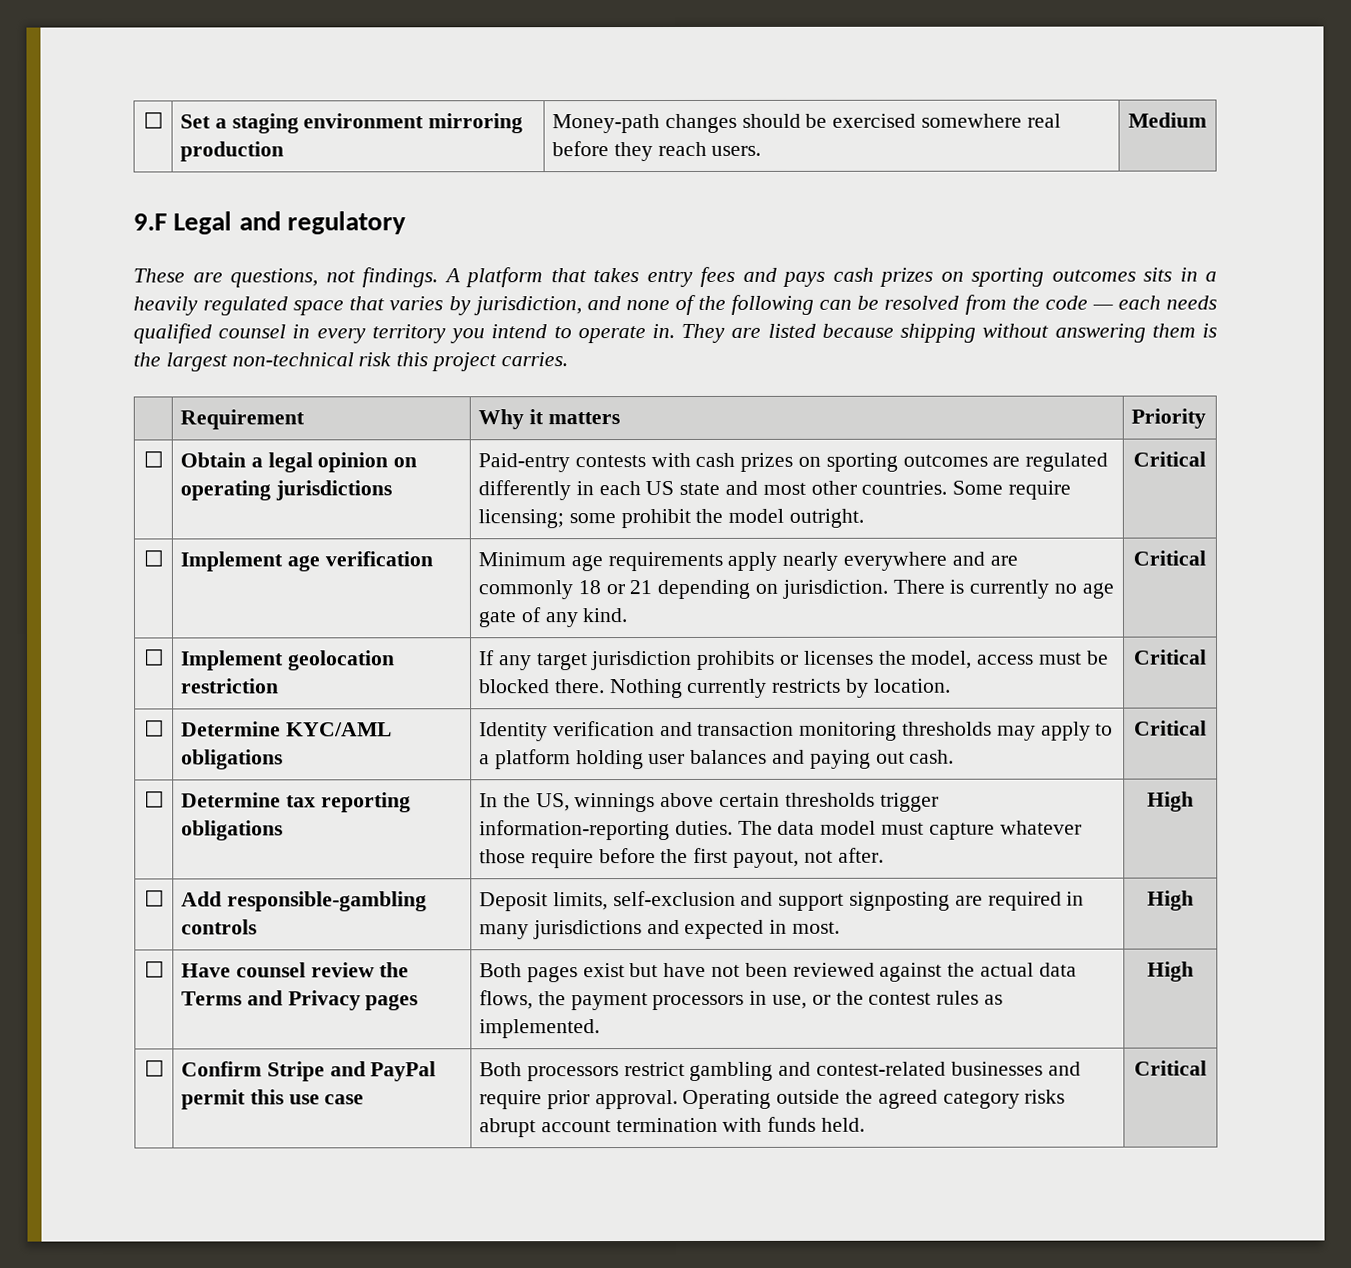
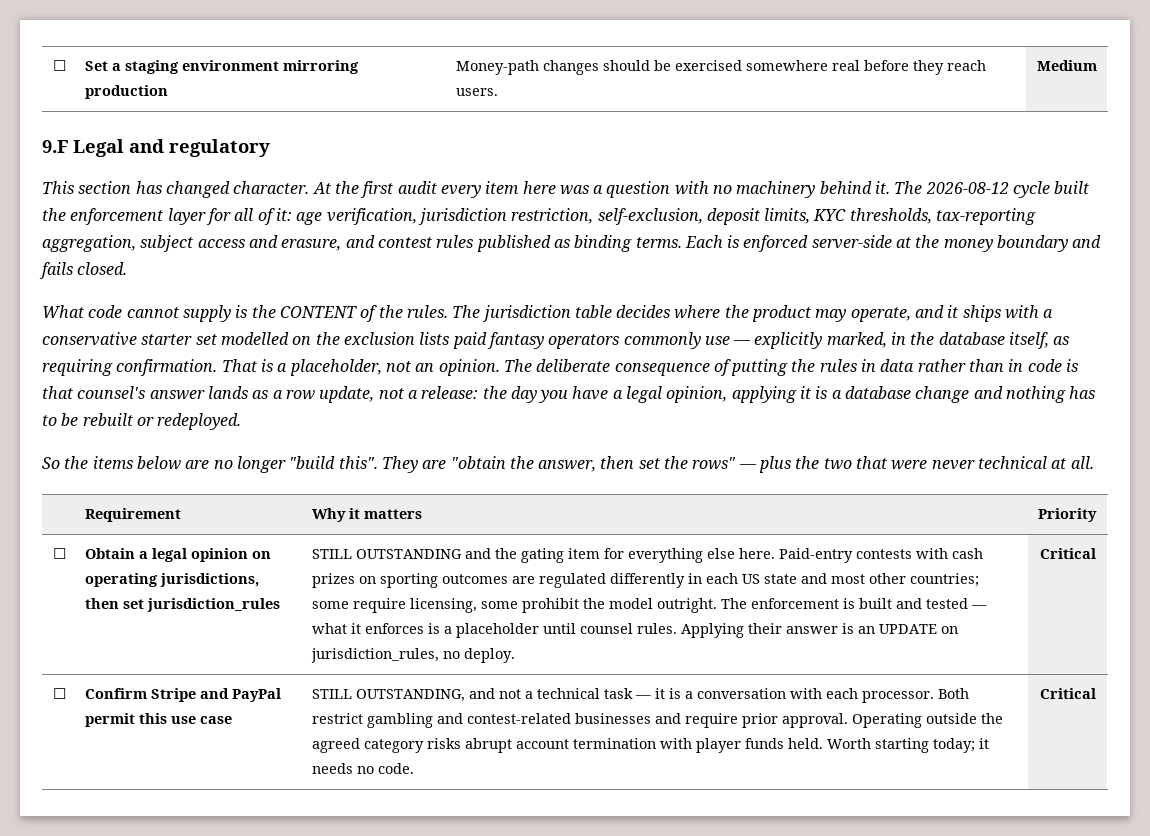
- These are questions, not findings. A platform that takes entry fees and pays cash prizes on sporting outcomes sits in a heavily regulated space that varies by jurisdiction, and none of the following can be resolved from the code — each needs qualified counsel in every territory you intend to operate in. They are listed because shipping without answering them is the largest non-technical risk this project carries.
+ This section has changed character. At the first audit every item here was a question with no machinery behind it. The 2026-08-12 cycle built the enforcement layer for all of it: age verification, jurisdiction restriction, self-exclusion, deposit limits, KYC thresholds, tax-reporting aggregation, subject access and erasure, and contest rules published as binding terms. Each is enforced server-side at the money boundary and fails closed.
+ What code cannot supply is the CONTENT of the rules. The jurisdiction table decides where the product may operate, and it ships with a conservative starter set modelled on the exclusion lists paid fantasy operators commonly use — explicitly marked, in the database itself, as requiring confirmation. That is a placeholder, not an opinion. The deliberate consequence of putting the rules in data rather than in code is that counsel's answer lands as a row update, not a release: the day you have a legal opinion, applying it is a database change and nothing has to be rebuilt or redeployed.
+ So the items below are no longer "build this". They are "obtain the answer, then set the rows" — plus the two that were never technical at all.
- Obtain a legal opinion on operating jurisdictions | Paid-entry contests with cash prizes on sporting outcomes are regulated differently in each US state and most other countries. Some require licensing; some prohibit the model outright. | Critical
- ☐ | Implement age verification | Minimum age requirements apply nearly everywhere and are commonly 18 or 21 depending on jurisdiction. There is currently no age gate of any kind. | Critical
- ☐ | Implement geolocation restriction | If any target jurisdiction prohibits or licenses the model, access must be blocked there. Nothing currently restricts by location. | Critical
- ☐ | Determine KYC/AML obligations | Identity verification and transaction monitoring thresholds may apply to a platform holding user balances and paying out cash. | Critical
- ☐ | Determine tax reporting obligations | In the US, winnings above certain thresholds trigger information-reporting duties. The data model must capture whatever those require before the first payout, not after. | High
- ☐ | Add responsible-gambling controls | Deposit limits, self-exclusion and support signposting are required in many jurisdictions and expected in most. | High
- ☐ | Have counsel review the Terms and Privacy pages | Both pages exist but have not been reviewed against the actual data flows, the payment processors in use, or the contest rules as implemented. | High
+ Obtain a legal opinion on operating jurisdictions, then set jurisdiction_rules | STILL OUTSTANDING and the gating item for everything else here. Paid-entry contests with cash prizes on sporting outcomes are regulated differently in each US state and most other countries; some require licensing, some prohibit the model outright. The enforcement is built and tested — what it enforces is a placeholder until counsel rules. Applying their answer is an UPDATE on jurisdiction_rules, no deploy. | Critical
- Both processors restrict gambling and contest-related businesses and require prior approval.
+ STILL OUTSTANDING, and not a technical task — it is a conversation with each processor. Both restrict gambling and contest-related businesses and require prior approval.
- Operating outside the agreed category risks abrupt account termination with funds held.
+ Operating outside the agreed category risks abrupt account termination with player funds held. Worth starting today; it needs no code.

